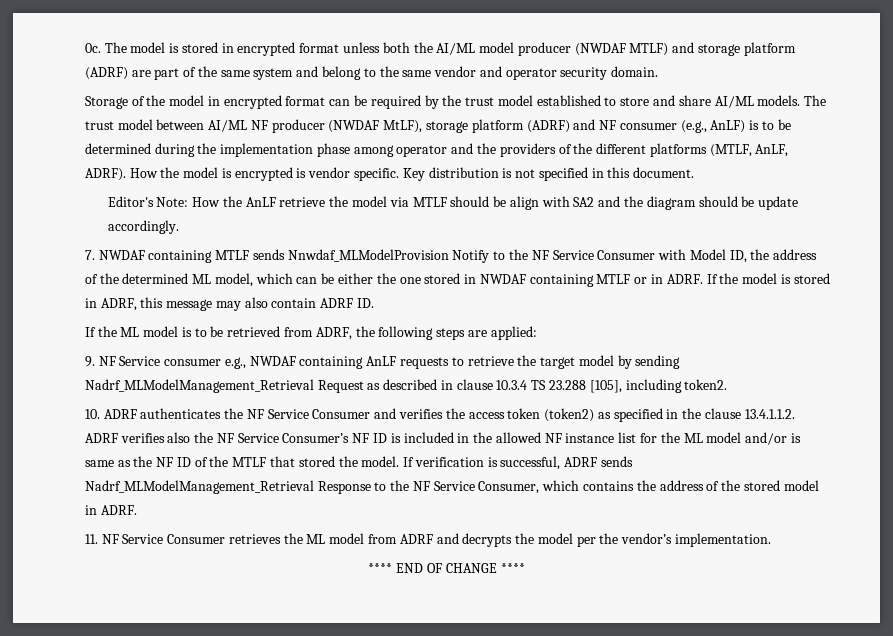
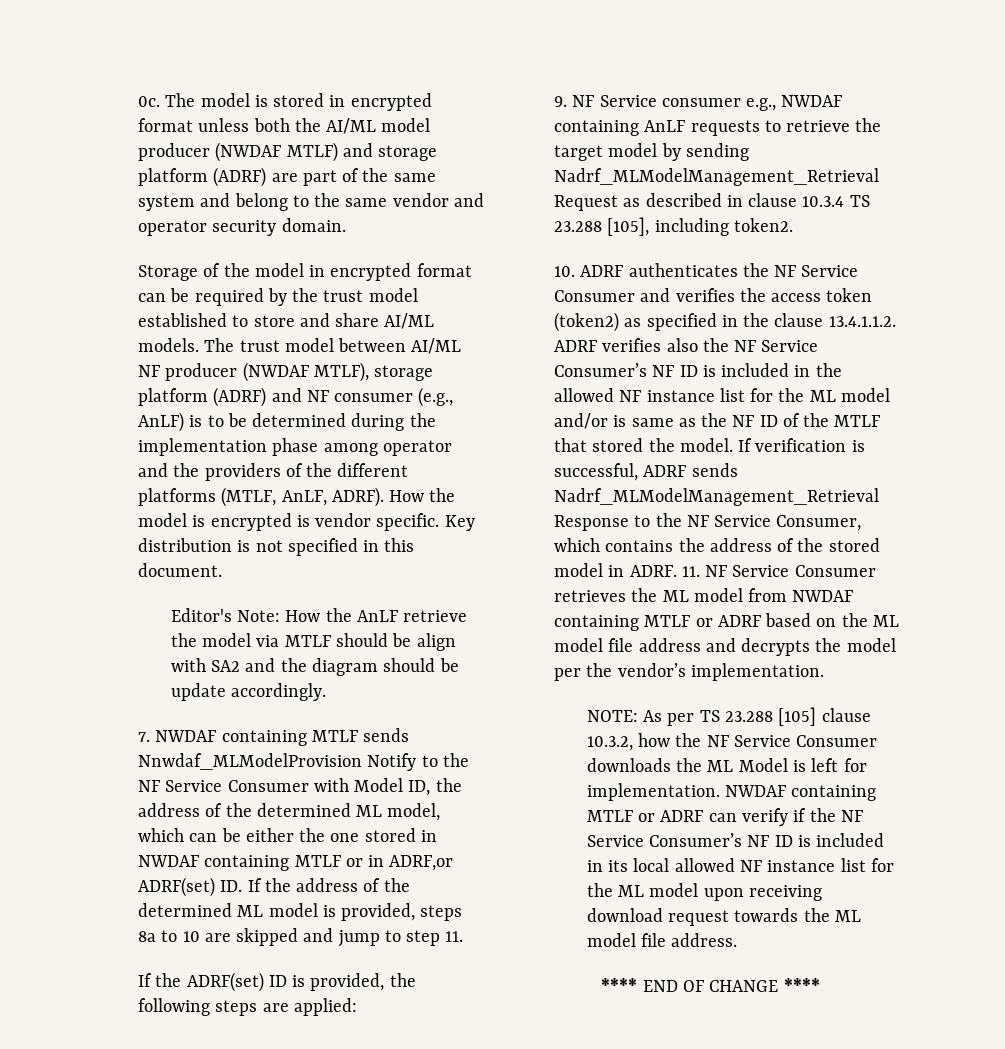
- The trust model between AI/ML NF producer (NWDAF MtLF), storage platform (ADRF) and NF consumer (e.g., AnLF) is to be determined during the implementation phase among operator and the providers of the different platforms (MTLF, AnLF, ADRF).
+ The trust model between AI/ML NF producer (NWDAF MTLF), storage platform (ADRF) and NF consumer (e.g., AnLF) is to be determined during the implementation phase among operator and the providers of the different platforms (MTLF, AnLF, ADRF).
- 7. NWDAF containing MTLF sends Nnwdaf_MLModelProvision Notify to the NF Service Consumer with Model ID, the address of the determined ML model, which can be either the one stored in NWDAF containing MTLF or in ADRF. If the model is stored in ADRF, this message may also contain ADRF ID.
- If the ML model is to be retrieved from ADRF, the following steps are applied:
+ 7. NWDAF containing MTLF sends Nnwdaf_MLModelProvision Notify to the NF Service Consumer with Model ID, the address of the determined ML model, which can be either the one stored in NWDAF containing MTLF or in ADRF,or ADRF(set) ID. If the address of the determined ML model is provided, steps 8a to 10 are skipped and jump to step 11.
+ If the ADRF(set) ID is provided, the following steps are applied:
- If verification is successful, ADRF sends Nadrf_MLModelManagement_Retrieval Response to the NF Service Consumer, which contains the address of the stored model in ADRF.
- 11. NF Service Consumer retrieves the ML model from ADRF and decrypts the model per the vendor’s implementation.
+ If verification is successful, ADRF sends Nadrf_MLModelManagement_Retrieval Response to the NF Service Consumer, which contains the address of the stored model in ADRF. 11. NF Service Consumer retrieves the ML model from NWDAF containing MTLF or ADRF based on the ML model file address and decrypts the model per the vendor’s implementation.
+ NOTE: As per TS 23.288 [105] clause 10.3.2, how the NF Service Consumer downloads the ML Model is left for implementation. NWDAF containing MTLF or ADRF can verify if the NF Service Consumer’s NF ID is included in its local allowed NF instance list for the ML model upon receiving download request towards the ML model file address.

